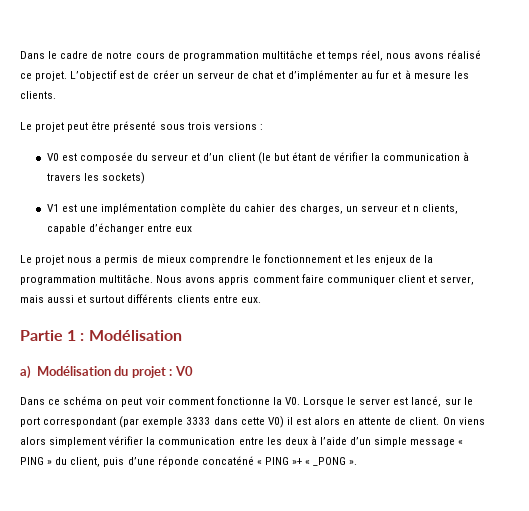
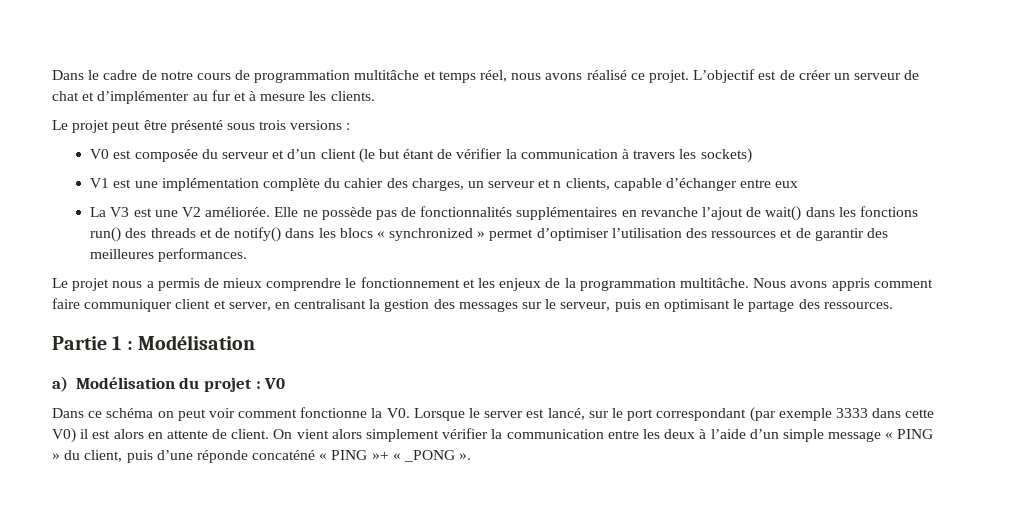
+ La V3 est une V2 améliorée. Elle ne possède pas de fonctionnalités supplémentaires en revanche l’ajout de wait() dans les fonctions run() des threads et de notify() dans les blocs « synchronized » permet d’optimiser l’utilisation des ressources et de garantir des meilleures performances.
- Nous avons appris comment faire communiquer client et server, mais aussi et surtout différents clients entre eux.
+ Nous avons appris comment faire communiquer client et server, en centralisant la gestion des messages sur le serveur, puis en optimisant le partage des ressources.
- On viens alors simplement vérifier la communication entre les deux à l’aide d’un simple message « PING » du client, puis d’une réponde concaténé « PING »+ « _PONG ».
+ On vient alors simplement vérifier la communication entre les deux à l’aide d’un simple message « PING » du client, puis d’une réponde concaténé « PING »+ « _PONG ».

